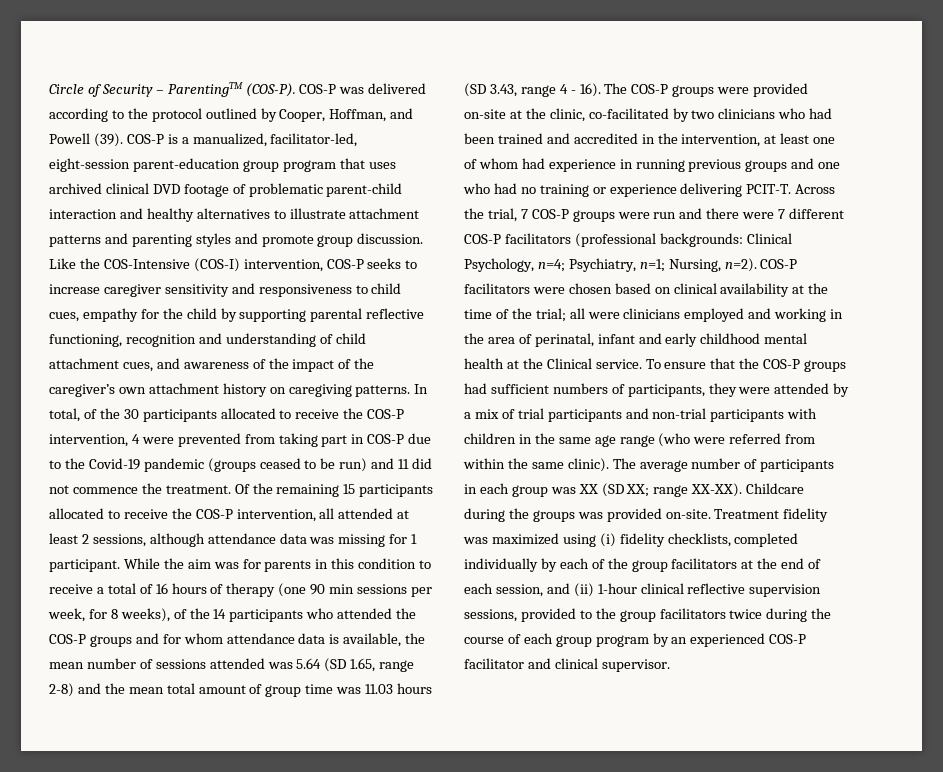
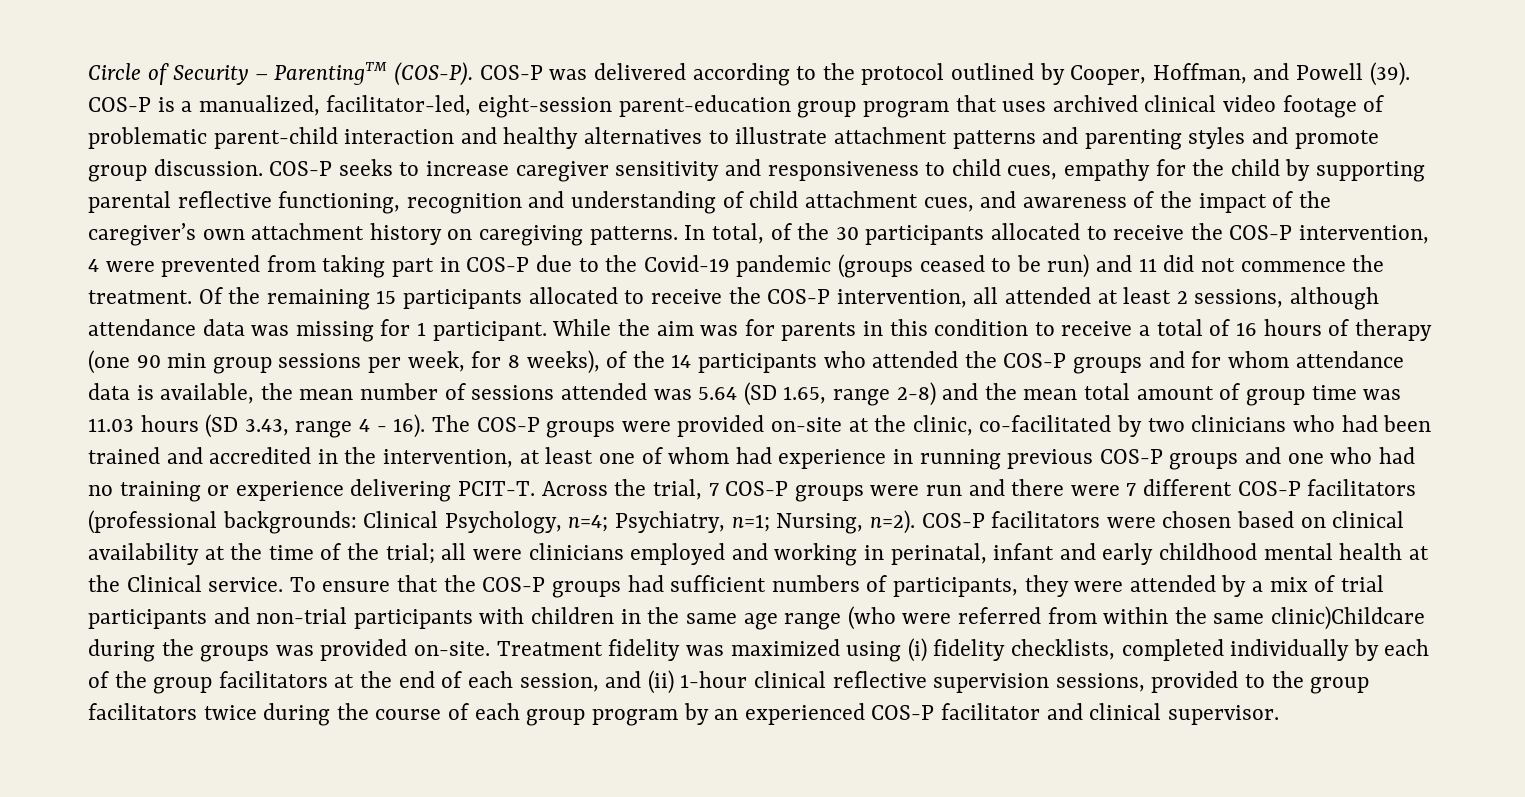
- COS-P is a manualized, facilitator-led, eight-session parent-education group program that uses archived clinical DVD footage of problematic parent-child interaction and healthy alternatives to illustrate attachment patterns and parenting styles and promote group discussion.
+ COS-P is a manualized, facilitator-led, eight-session parent-education group program that uses archived clinical video footage of problematic parent-child interaction and healthy alternatives to illustrate attachment patterns and parenting styles and promote group discussion.
- Like the COS-Intensive (COS-I) intervention, COS-P seeks to increase caregiver sensitivity and responsiveness to child cues, empathy for the child by supporting parental reflective functioning, recognition and understanding of child attachment cues, and awareness of the impact of the caregiver’s own attachment history on caregiving patterns.
+ COS-P seeks to increase caregiver sensitivity and responsiveness to child cues, empathy for the child by supporting parental reflective functioning, recognition and understanding of child attachment cues, and awareness of the impact of the caregiver’s own attachment history on caregiving patterns.
- While the aim was for parents in this condition to receive a total of 16 hours of therapy (one 90 min sessions per week, for 8 weeks), of the 14 participants who attended the COS-P groups and for whom attendance data is available, the mean number of sessions attended was 5.64 (SD 1.65, range 2-8) and the mean total amount of group time was 11.03 hours (SD 3.43, range 4 - 16).
+ While the aim was for parents in this condition to receive a total of 16 hours of therapy (one 90 min group sessions per week, for 8 weeks), of the 14 participants who attended the COS-P groups and for whom attendance data is available, the mean number of sessions attended was 5.64 (SD 1.65, range 2-8) and the mean total amount of group time was 11.03 hours (SD 3.43, range 4 - 16).
- The COS-P groups were provided on-site at the clinic, co-facilitated by two clinicians who had been trained and accredited in the intervention, at least one of whom had experience in running previous groups and one who had no training or experience delivering PCIT-T.
+ The COS-P groups were provided on-site at the clinic, co-facilitated by two clinicians who had been trained and accredited in the intervention, at least one of whom had experience in running previous COS-P groups and one who had no training or experience delivering PCIT-T.
- COS-P facilitators were chosen based on clinical availability at the time of the trial; all were clinicians employed and working in the area of perinatal, infant and early childhood mental health at the Clinical service.
+ COS-P facilitators were chosen based on clinical availability at the time of the trial; all were clinicians employed and working in perinatal, infant and early childhood mental health at the Clinical service.
- To ensure that the COS-P groups had sufficient numbers of participants, they were attended by a mix of trial participants and non-trial participants with children in the same age range (who were referred from within the same clinic). The average number of participants in each group was XX (SD XX; range XX-XX). Childcare during the groups was provided on-site.
+ To ensure that the COS-P groups had sufficient numbers of participants, they were attended by a mix of trial participants and non-trial participants with children in the same age range (who were referred from within the same clinic)Childcare during the groups was provided on-site.

